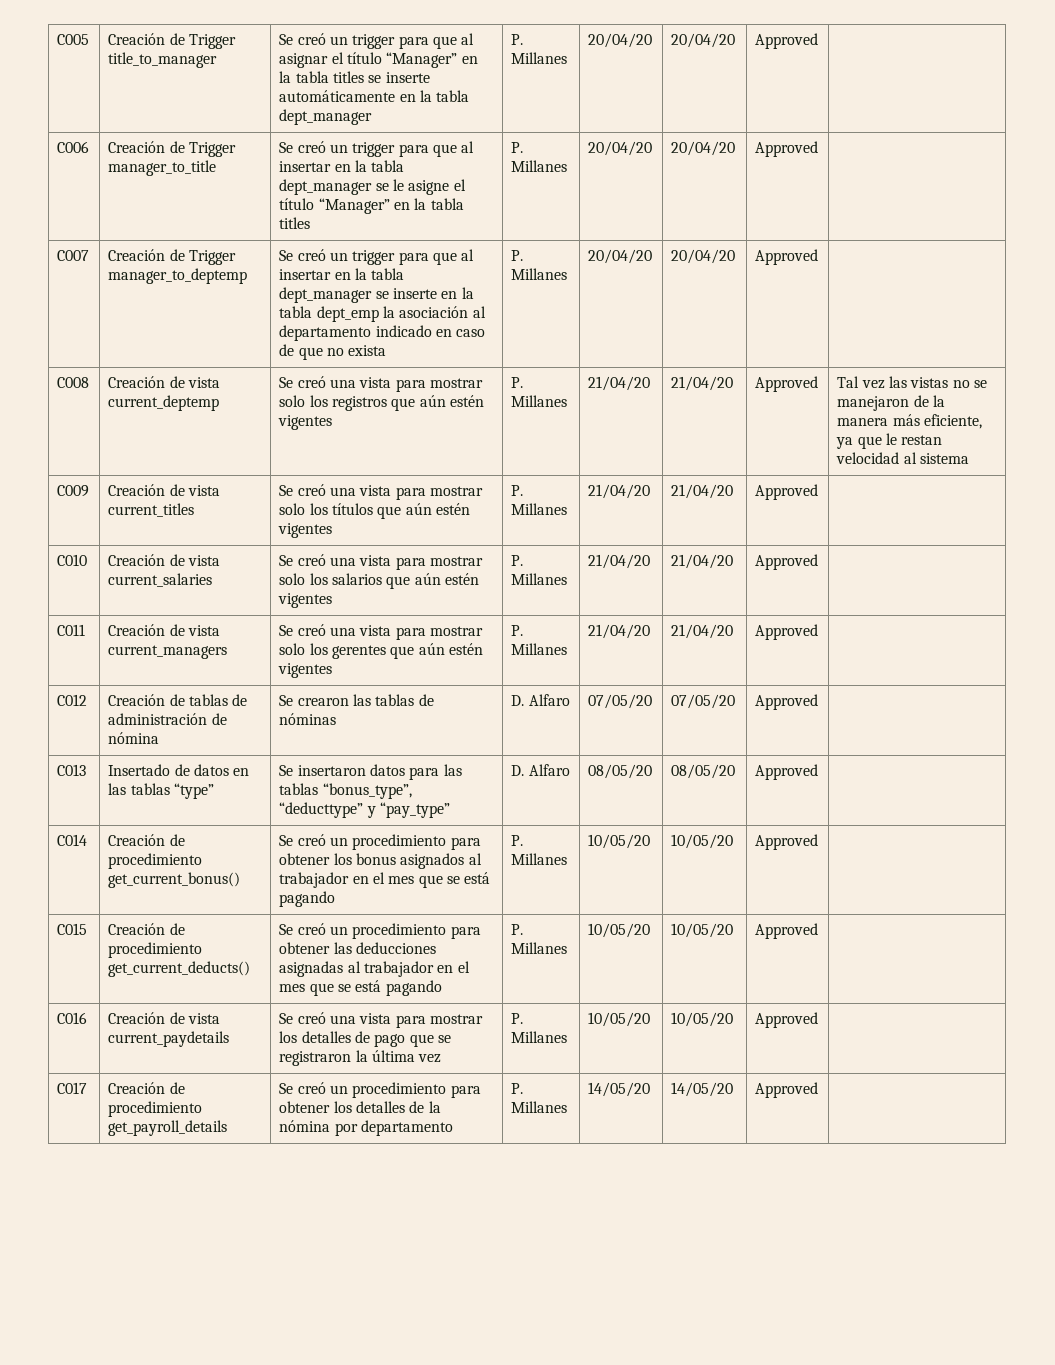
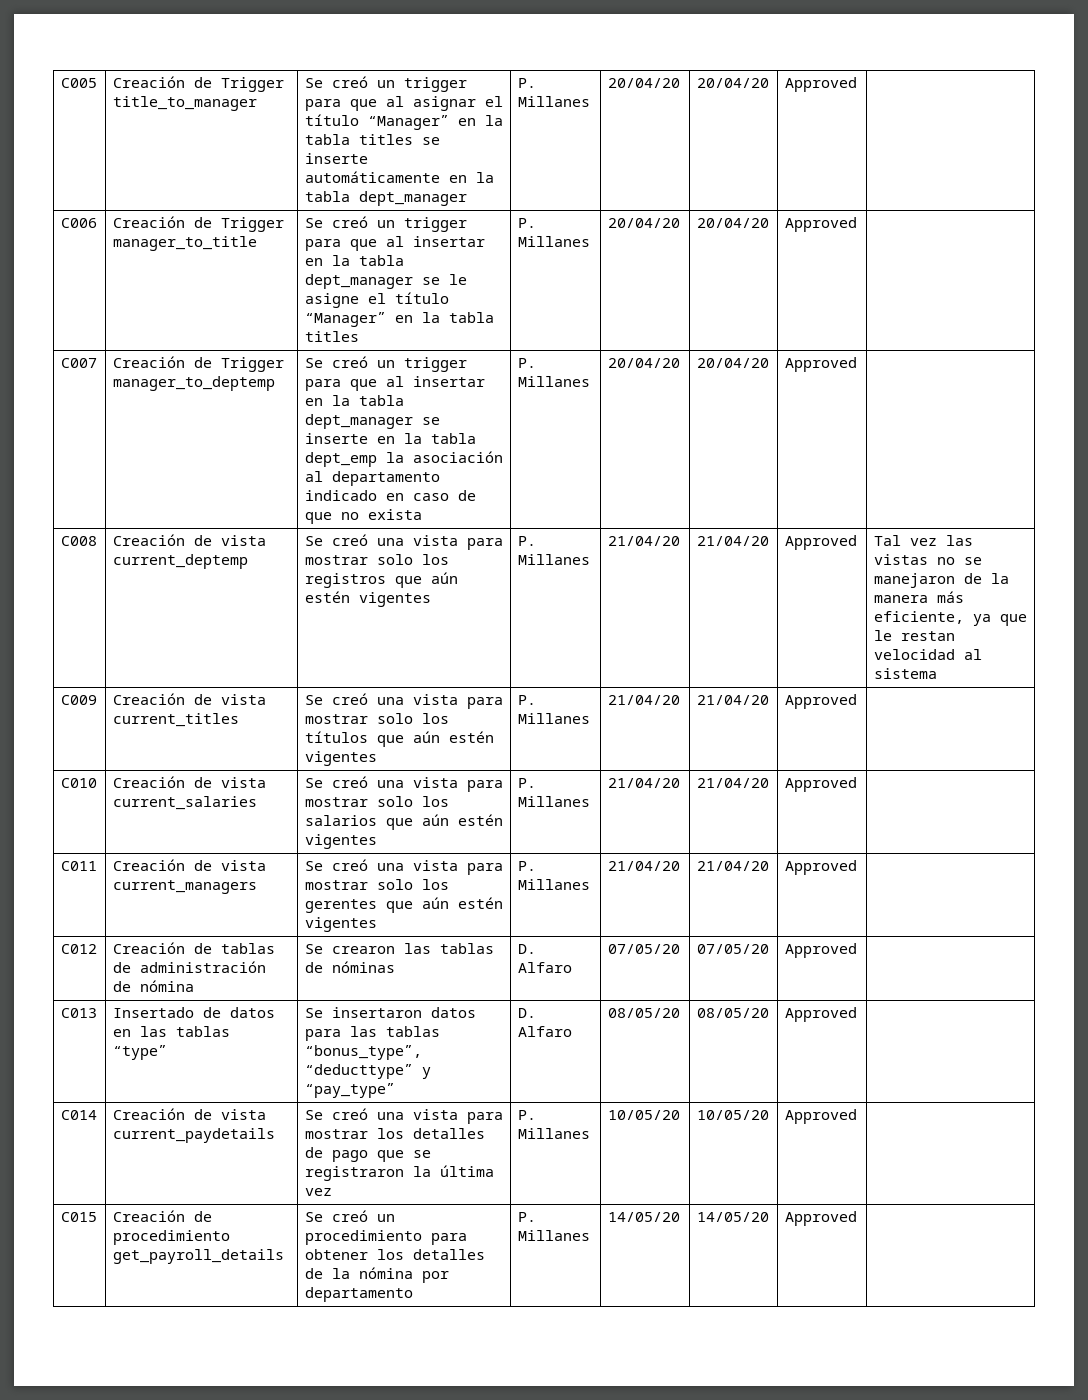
- C014 | Creación de procedimiento get_current_bonus() | Se creó un procedimiento para obtener los bonus asignados al trabajador en el mes que se está pagando | P. Millanes | 10/05/20 | 10/05/20 | Approved |
- C015 | Creación de procedimiento get_current_deducts() | Se creó un procedimiento para obtener las deducciones asignadas al trabajador en el mes que se está pagando | P. Millanes | 10/05/20 | 10/05/20 | Approved |
- C016 | Creación de vista current_paydetails | Se creó una vista para mostrar los detalles de pago que se registraron la última vez | P. Millanes | 10/05/20 | 10/05/20 | Approved |
+ C014 | Creación de vista current_paydetails | Se creó una vista para mostrar los detalles de pago que se registraron la última vez | P. Millanes | 10/05/20 | 10/05/20 | Approved |
- C017 | Creación de procedimiento get_payroll_details | Se creó un procedimiento para obtener los detalles de la nómina por departamento | P. Millanes | 14/05/20 | 14/05/20 | Approved |
+ C015 | Creación de procedimiento get_payroll_details | Se creó un procedimiento para obtener los detalles de la nómina por departamento | P. Millanes | 14/05/20 | 14/05/20 | Approved |

